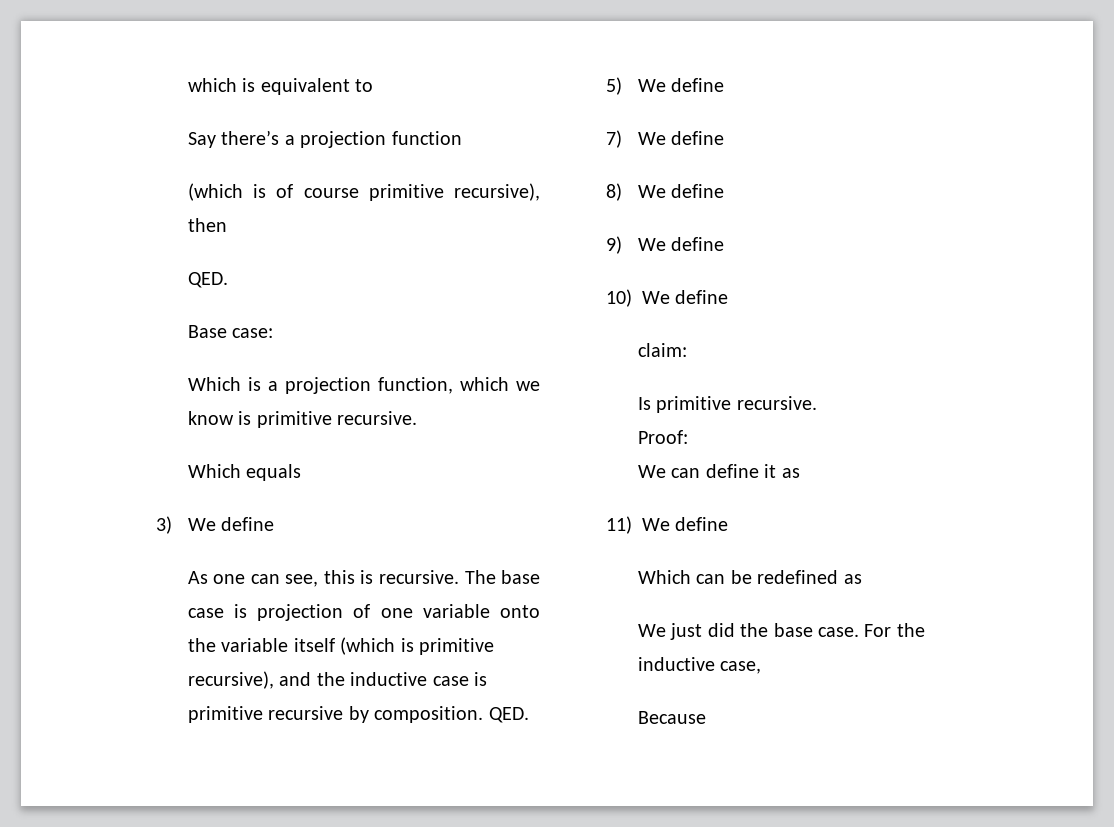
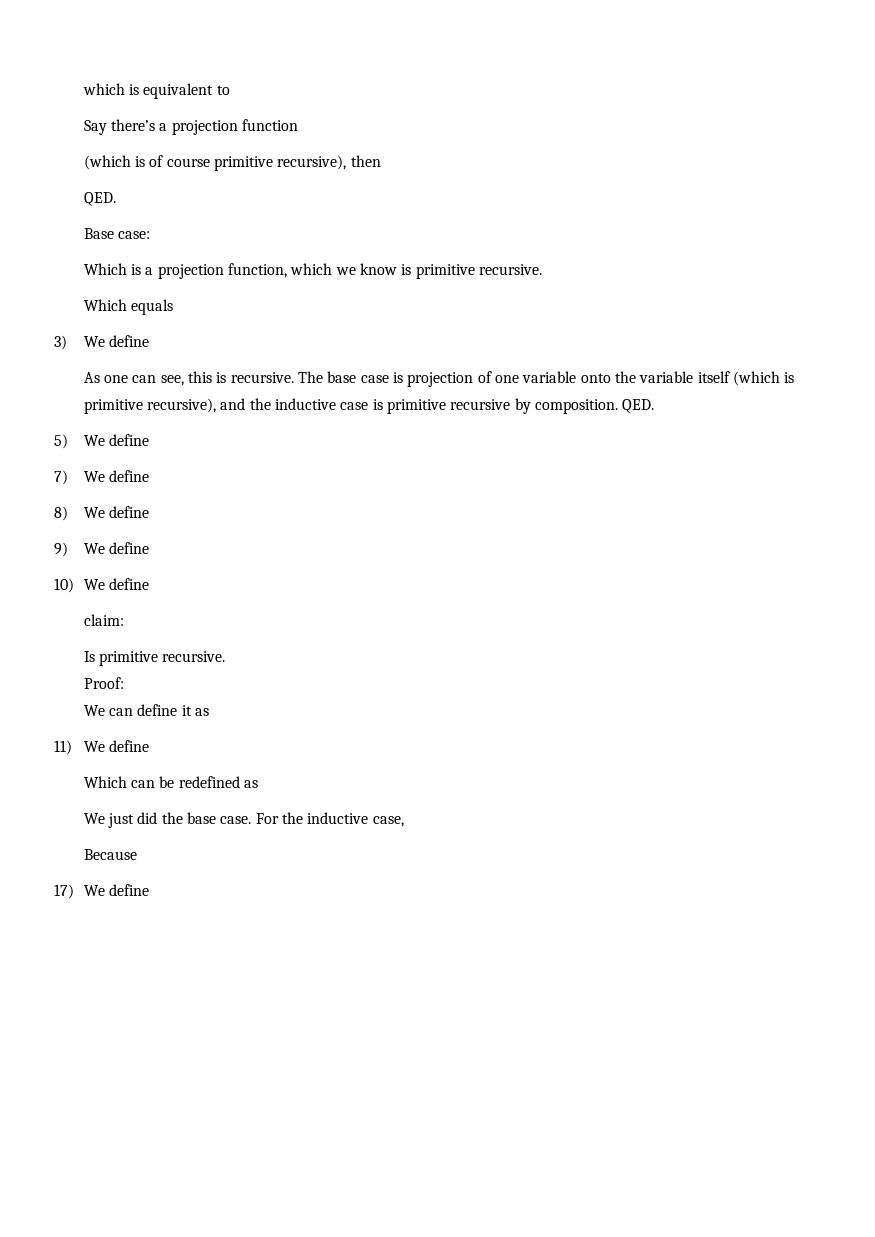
+ 17) We define

